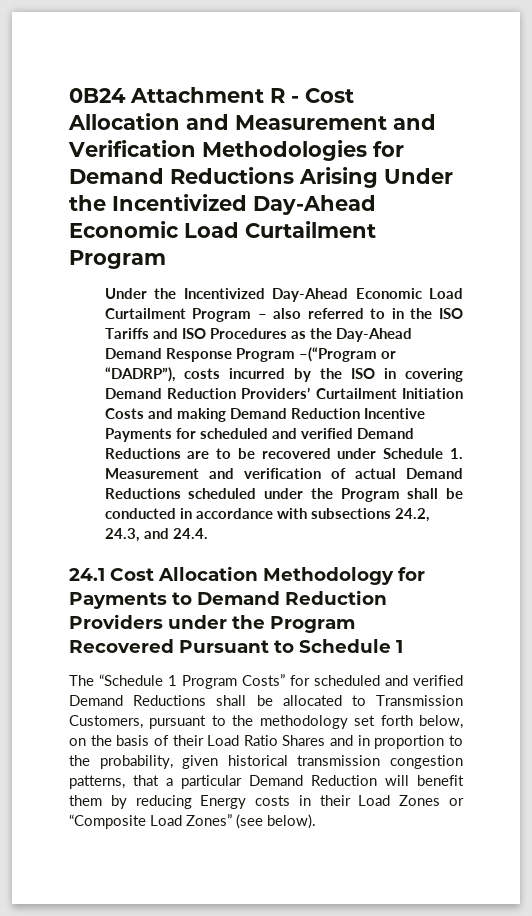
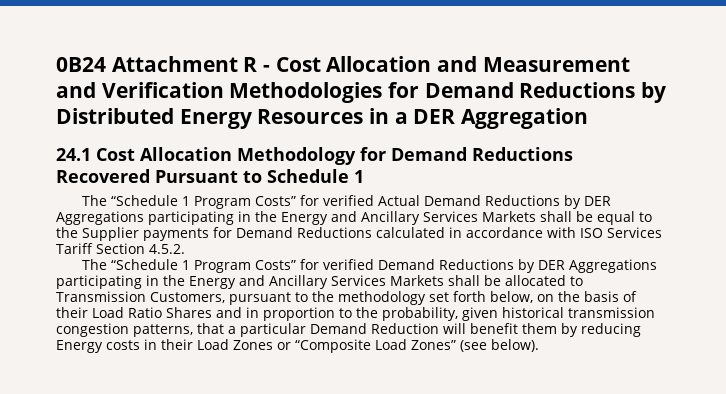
- 0B24 Attachment R - Cost Allocation and Measurement and Verification Methodologies for Demand Reductions Arising Under the Incentivized Day-Ahead Economic Load Curtailment Program
- Under the Incentivized Day-Ahead Economic Load Curtailment Program – also referred to in the ISO Tariffs and ISO Procedures as the Day-Ahead Demand Response Program –(“Program or “DADRP”), costs incurred by the ISO in covering Demand Reduction Providers’ Curtailment Initiation Costs and making Demand Reduction Incentive Payments for scheduled and verified Demand Reductions are to be recovered under Schedule 1. Measurement and verification of actual Demand Reductions scheduled under the Program shall be conducted in accordance with subsections 24.2, 24.3, and 24.4.
+ 0B24 Attachment R - Cost Allocation and Measurement and Verification Methodologies for Demand Reductions by Distributed Energy Resources in a DER Aggregation
- 24.1 Cost Allocation Methodology for Payments to Demand Reduction Providers under the Program Recovered Pursuant to Schedule 1
+ 24.1 Cost Allocation Methodology for Demand Reductions Recovered Pursuant to Schedule 1
- The “Schedule 1 Program Costs” for scheduled and verified Demand Reductions shall be allocated to Transmission Customers, pursuant to the methodology set forth below, on the basis of their Load Ratio Shares and in proportion to the probability, given historical transmission congestion patterns, that a particular Demand Reduction will benefit them by reducing Energy costs in their Load Zones or “Composite Load Zones” (see below).
+ The “Schedule 1 Program Costs” for verified Actual Demand Reductions by DER Aggregations participating in the Energy and Ancillary Services Markets shall be equal to the Supplier payments for Demand Reductions calculated in accordance with ISO Services Tariff Section 4.5.2.
+ The “Schedule 1 Program Costs” for verified Demand Reductions by DER Aggregations participating in the Energy and Ancillary Services Markets shall be allocated to Transmission Customers, pursuant to the methodology set forth below, on the basis of their Load Ratio Shares and in proportion to the probability, given historical transmission congestion patterns, that a particular Demand Reduction will benefit them by reducing Energy costs in their Load Zones or “Composite Load Zones” (see below).

